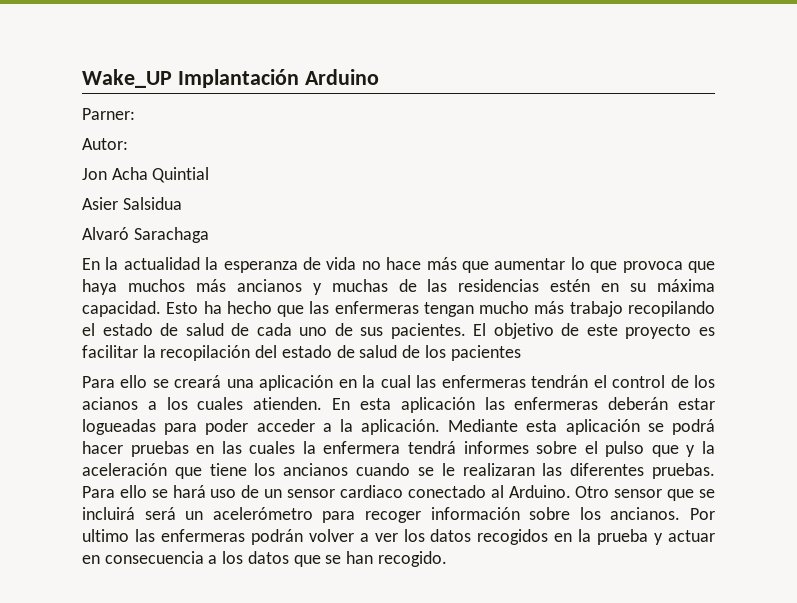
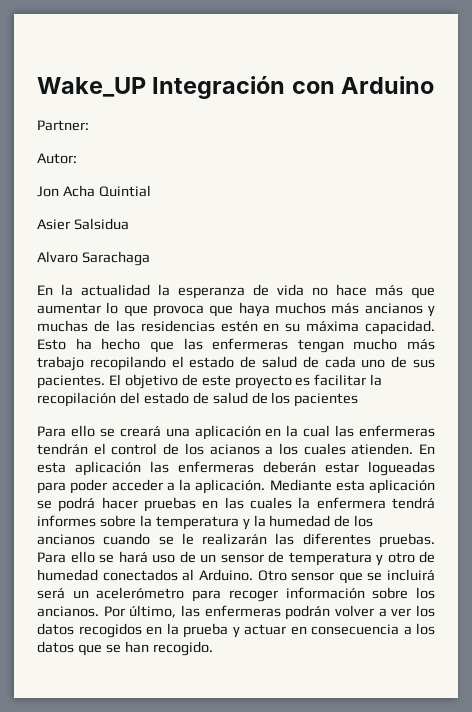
- Wake_UP Implantación Arduino
+ Wake_UP Integración con Arduino
- Parner:
+ Partner:
- Alvaró Sarachaga
+ Alvaro Sarachaga
- Mediante esta aplicación se podrá hacer pruebas en las cuales la enfermera tendrá informes sobre el pulso que y la aceleración que tiene los ancianos cuando se le realizaran las diferentes pruebas.
+ Mediante esta aplicación se podrá hacer pruebas en las cuales la enfermera tendrá informes sobre la temperatura y la humedad de los ancianos cuando se le realizarán las diferentes pruebas.
- Para ello se hará uso de un sensor cardiaco conectado al Arduino.
+ Para ello se hará uso de un sensor de temperatura y otro de humedad conectados al Arduino.
- Por ultimo las enfermeras podrán volver a ver los datos recogidos en la prueba y actuar en consecuencia a los datos que se han recogido.
+ Por último, las enfermeras podrán volver a ver los datos recogidos en la prueba y actuar en consecuencia a los datos que se han recogido.

